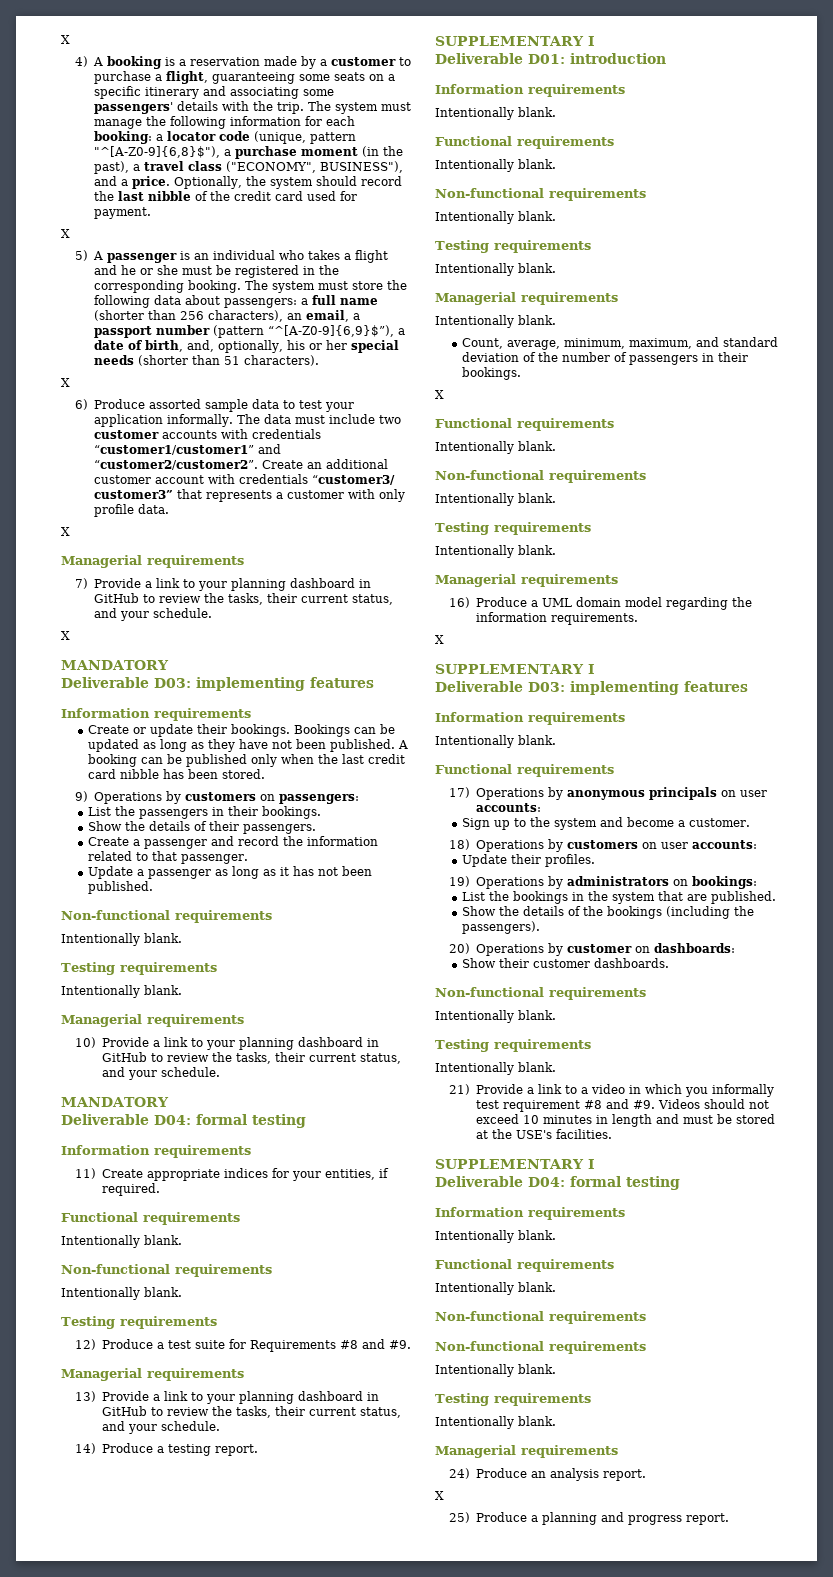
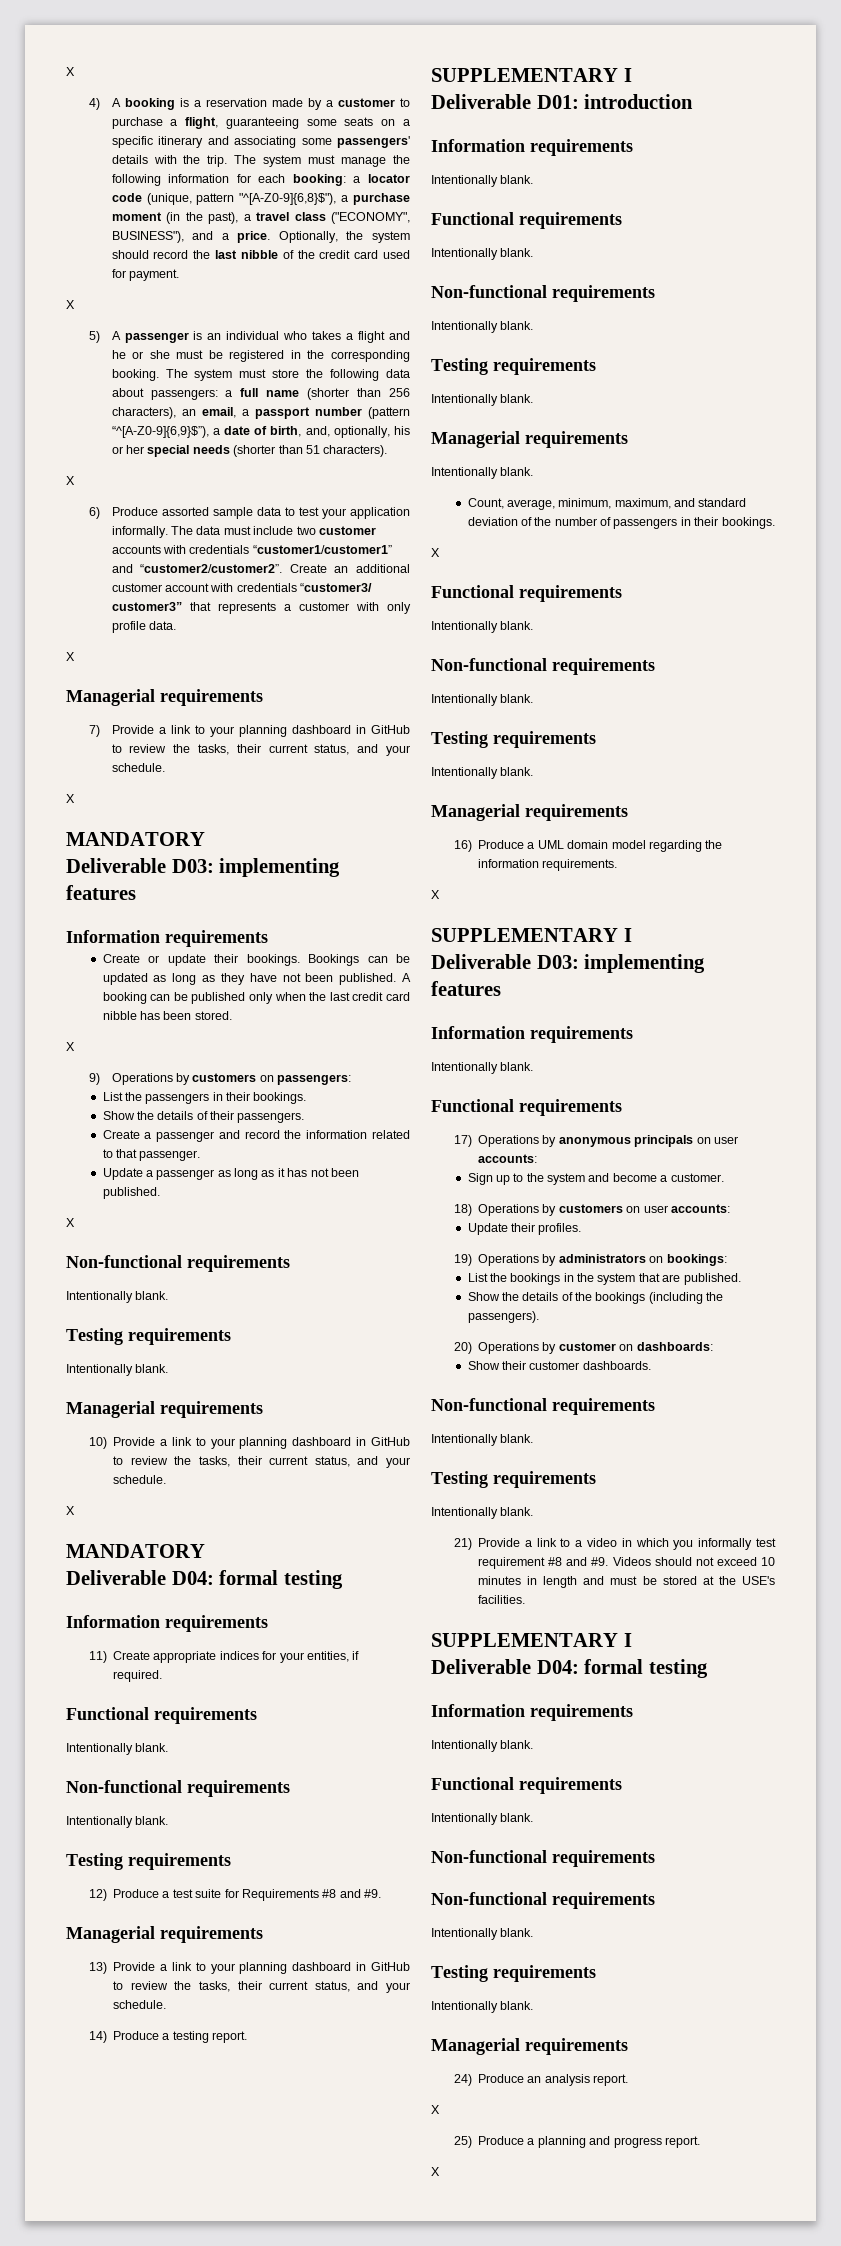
  A booking can be published only when the last credit card nibble has been stored.
+ X
  Update a passenger as long as it has not been published.
+ X
  10) Provide a link to your planning dashboard in GitHub to review the tasks, their current status, and your schedule.
+ X
  25) Produce a planning and progress report.
+ X

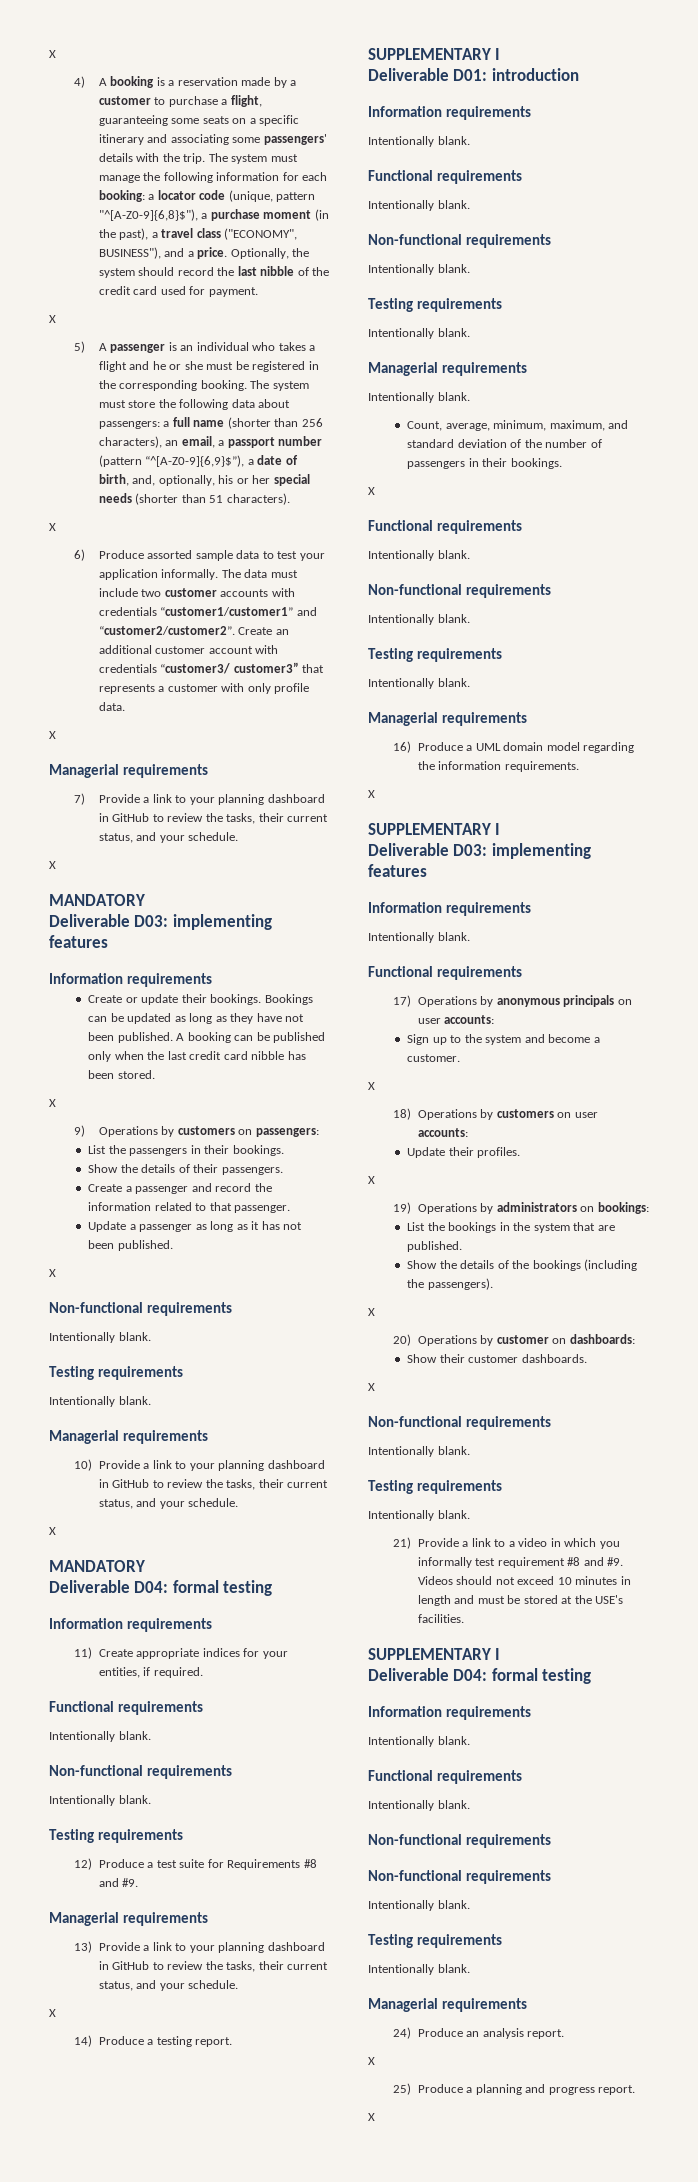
  13) Provide a link to your planning dashboard in GitHub to review the tasks, their current status, and your schedule.
+ X
  Sign up to the system and become a customer.
+ X
  Update their profiles.
+ X
  Show the details of the bookings (including the passengers).
+ X
  Show their customer dashboards.
+ X

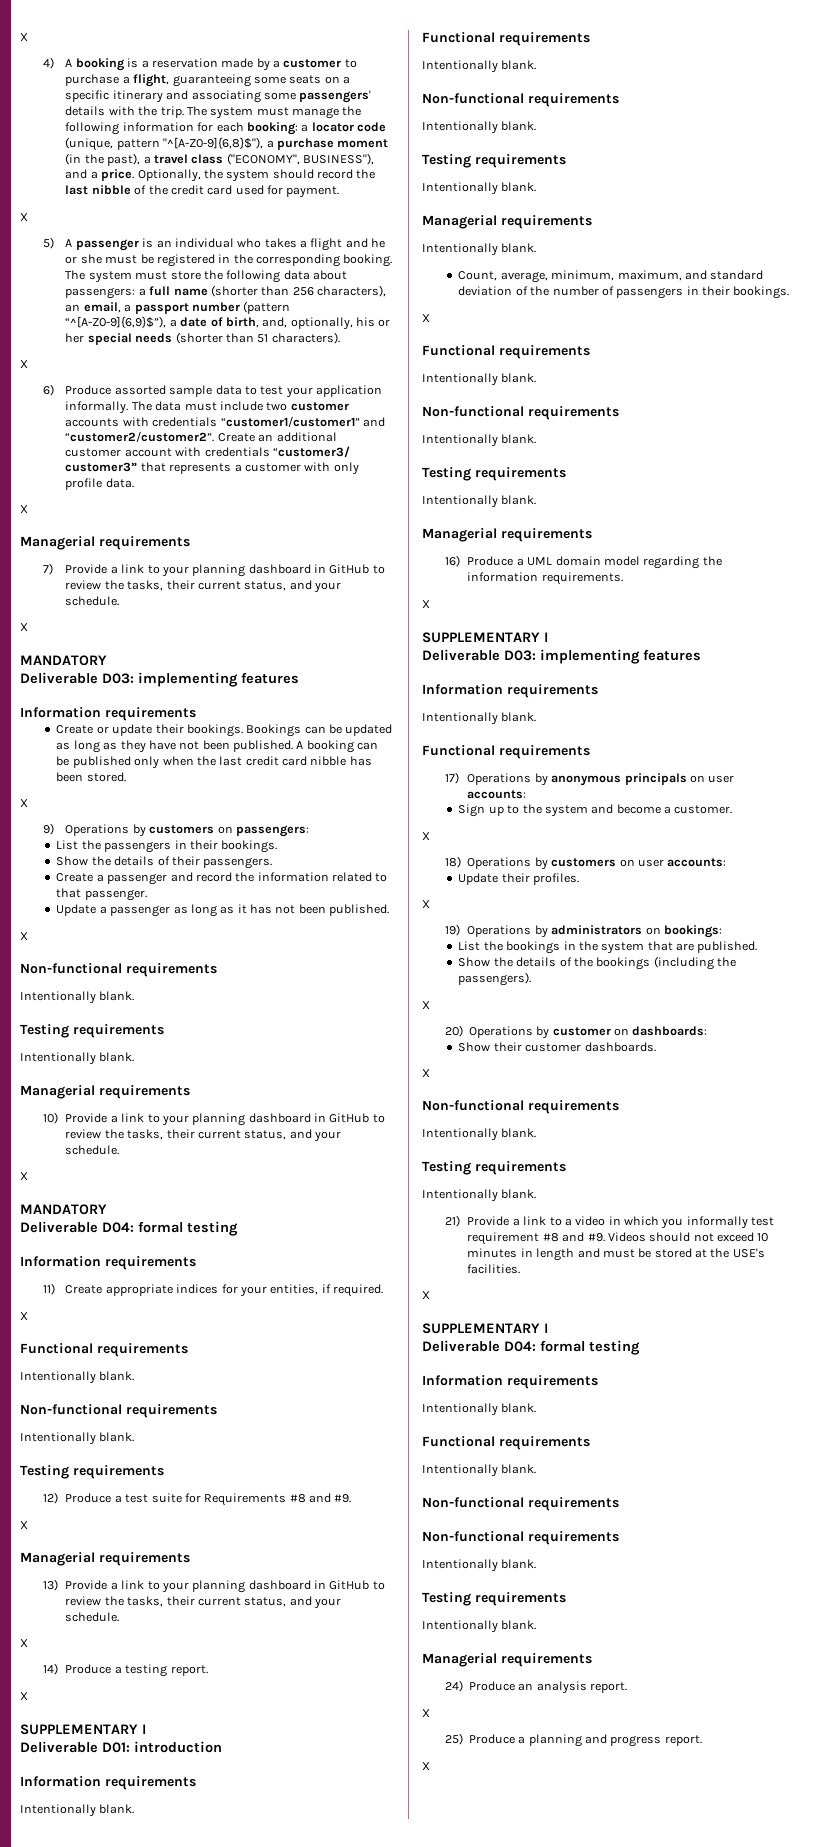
  11) Create appropriate indices for your entities, if required.
+ X
  12) Produce a test suite for Requirements #8 and #9.
+ X
  14) Produce a testing report.
+ X
  Videos should not exceed 10 minutes in length and must be stored at the USE's facilities.
+ X

